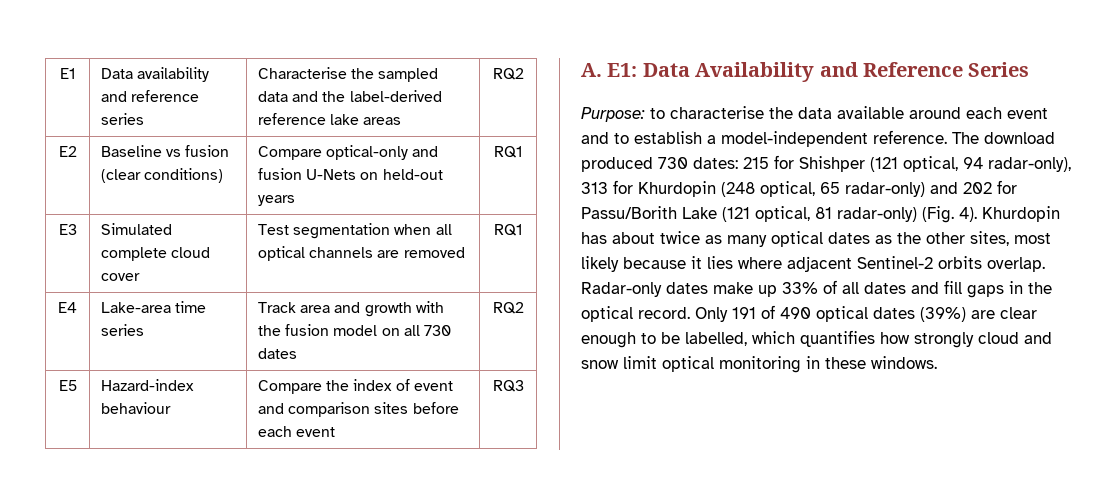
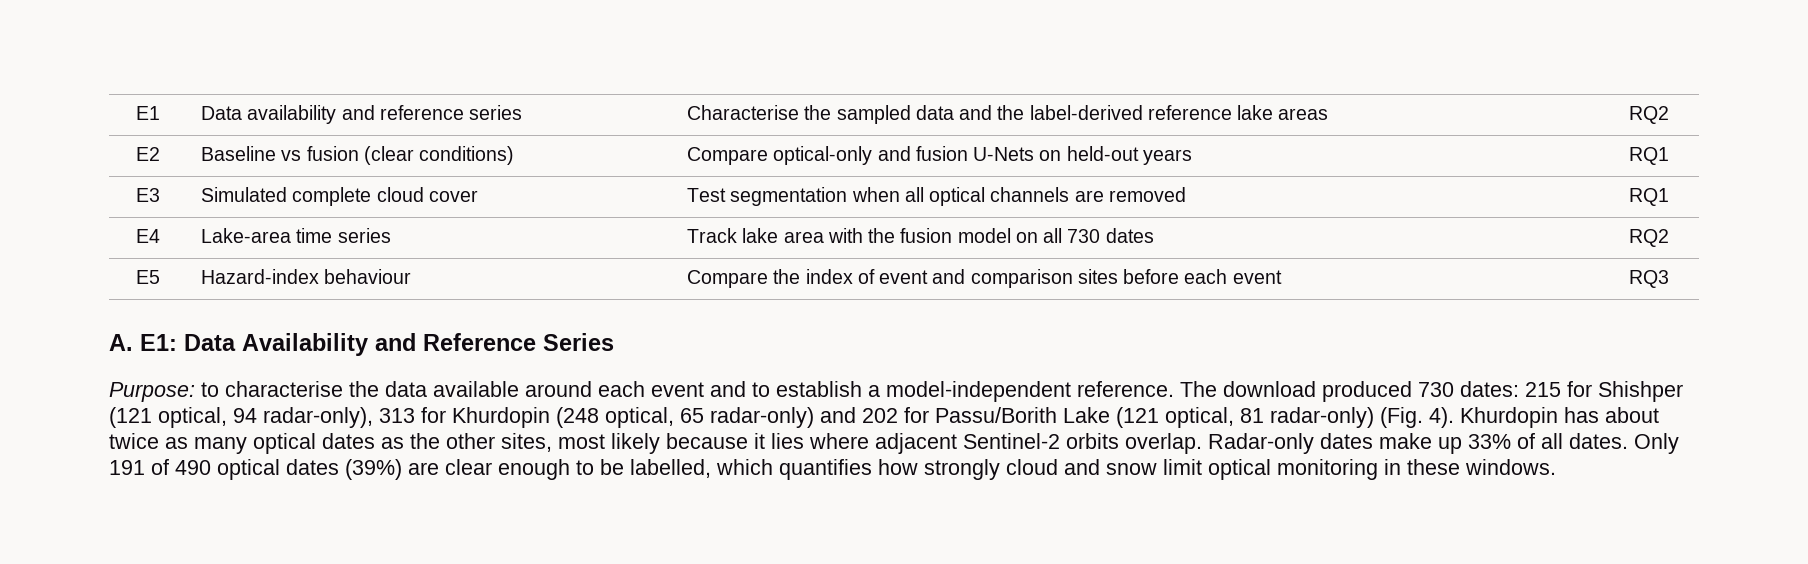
- E4 | Lake-area time series | Track area and growth with the fusion model on all 730 dates | RQ2
+ E4 | Lake-area time series | Track lake area with the fusion model on all 730 dates | RQ2
- Radar-only dates make up 33% of all dates and fill gaps in the optical record.
+ Radar-only dates make up 33% of all dates.

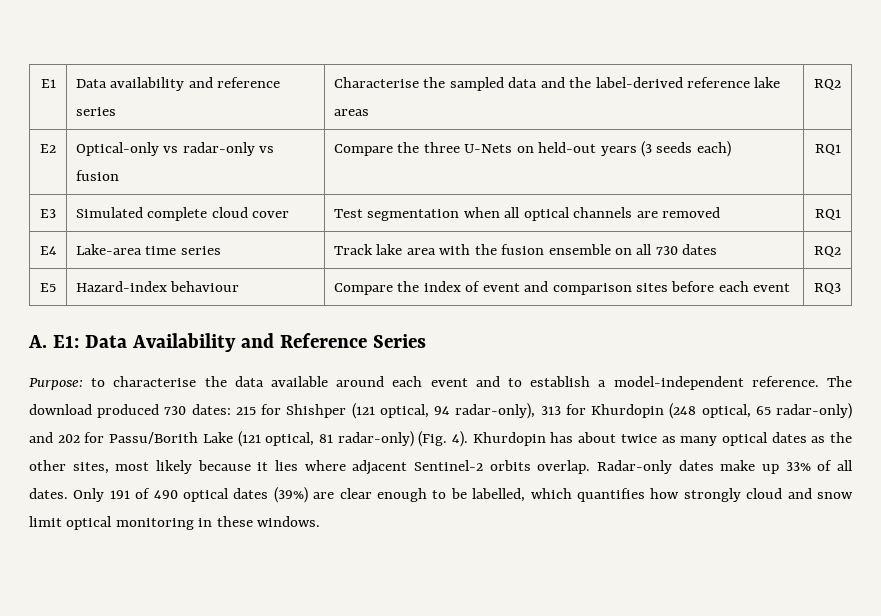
- E2 | Baseline vs fusion (clear conditions) | Compare optical-only and fusion U-Nets on held-out years | RQ1
+ E2 | Optical-only vs radar-only vs fusion | Compare the three U-Nets on held-out years (3 seeds each) | RQ1
- E4 | Lake-area time series | Track lake area with the fusion model on all 730 dates | RQ2
+ E4 | Lake-area time series | Track lake area with the fusion ensemble on all 730 dates | RQ2

